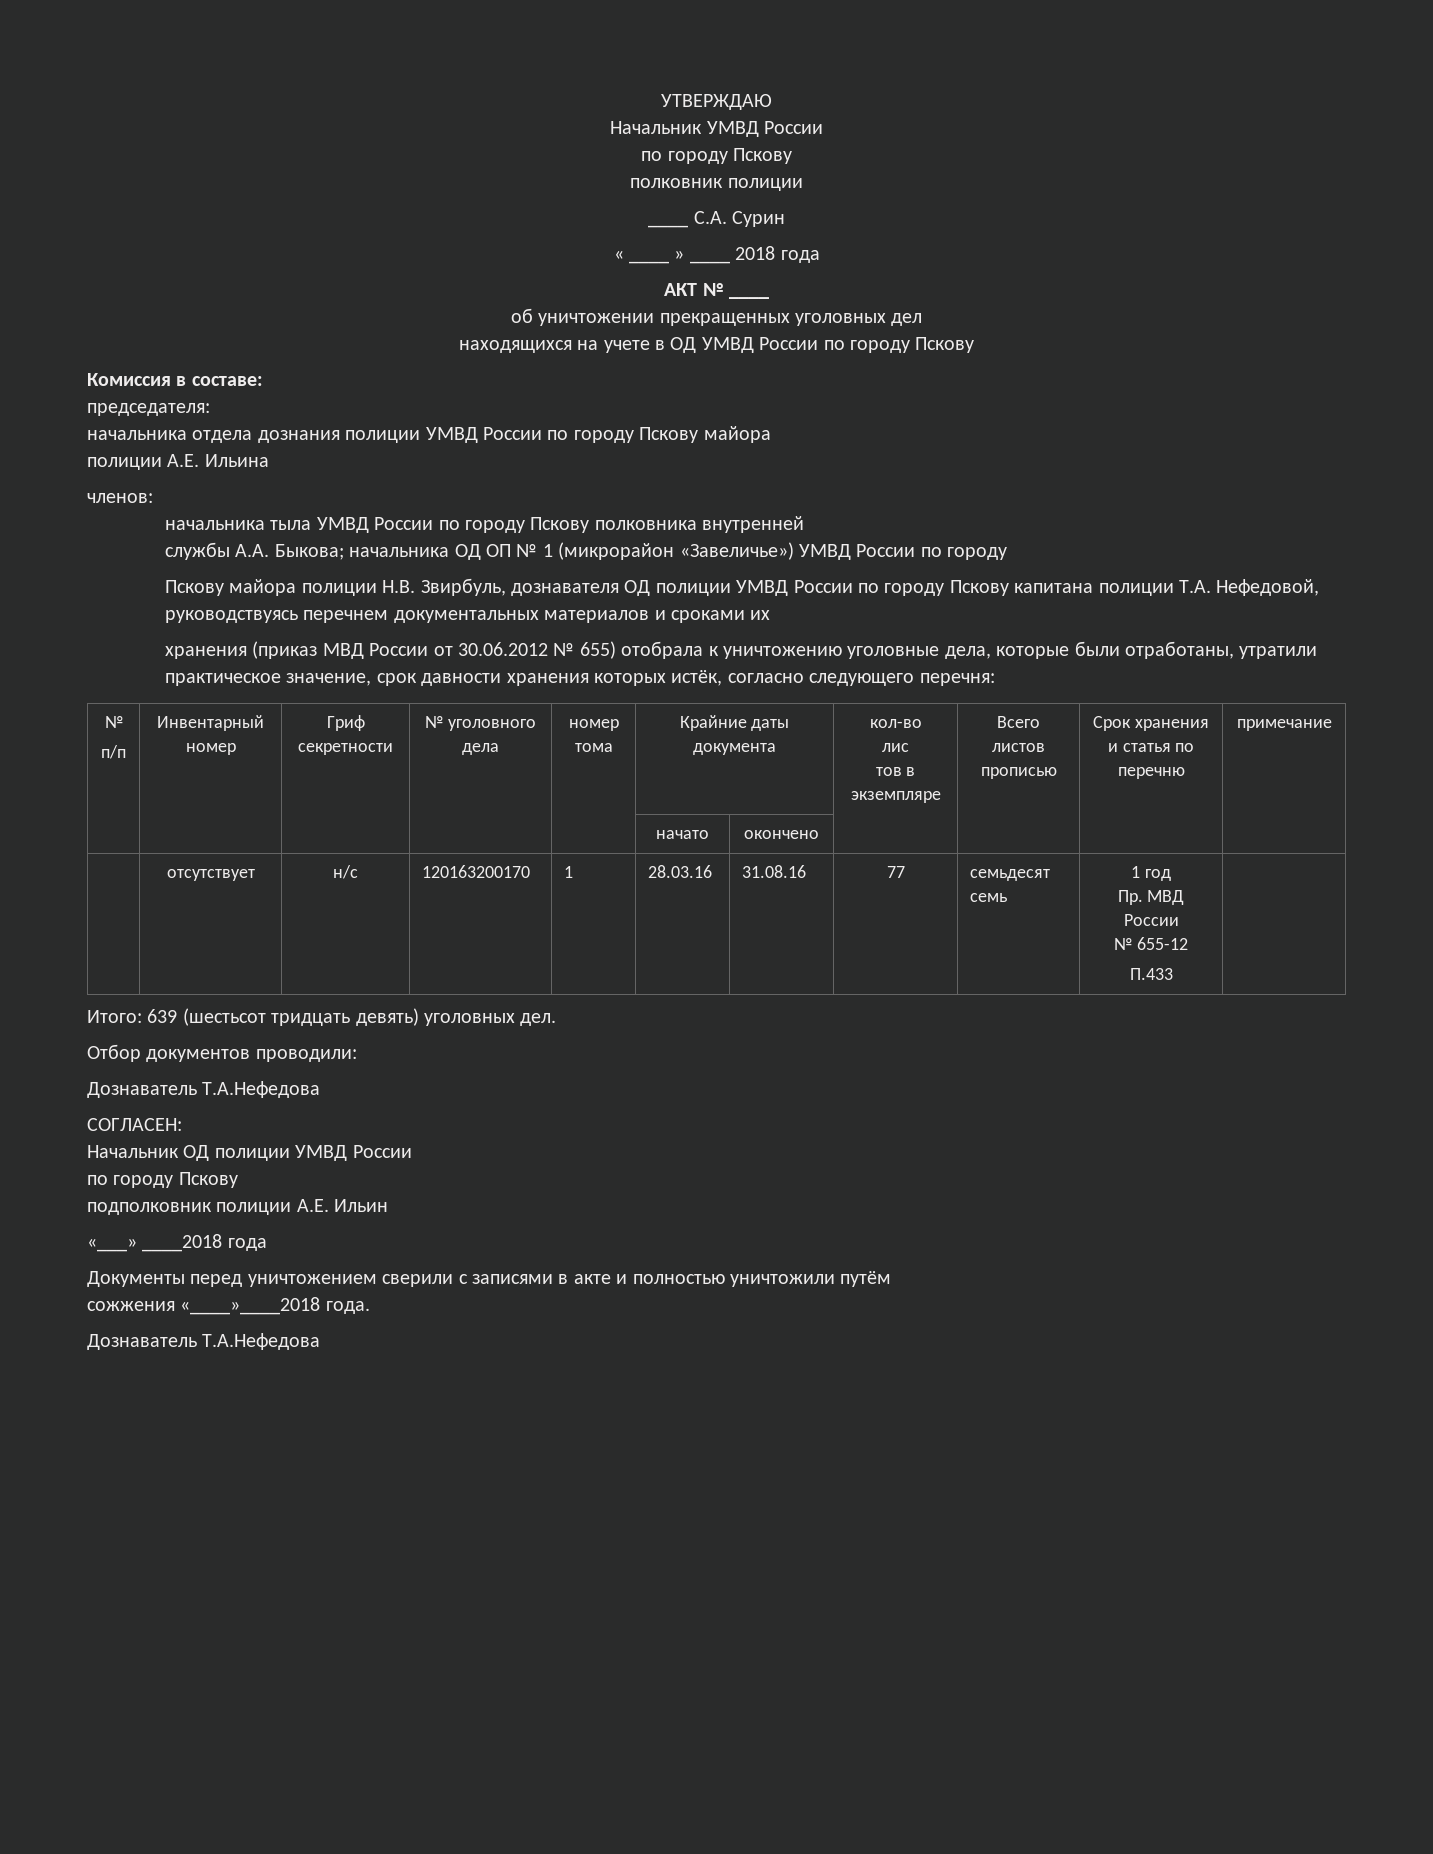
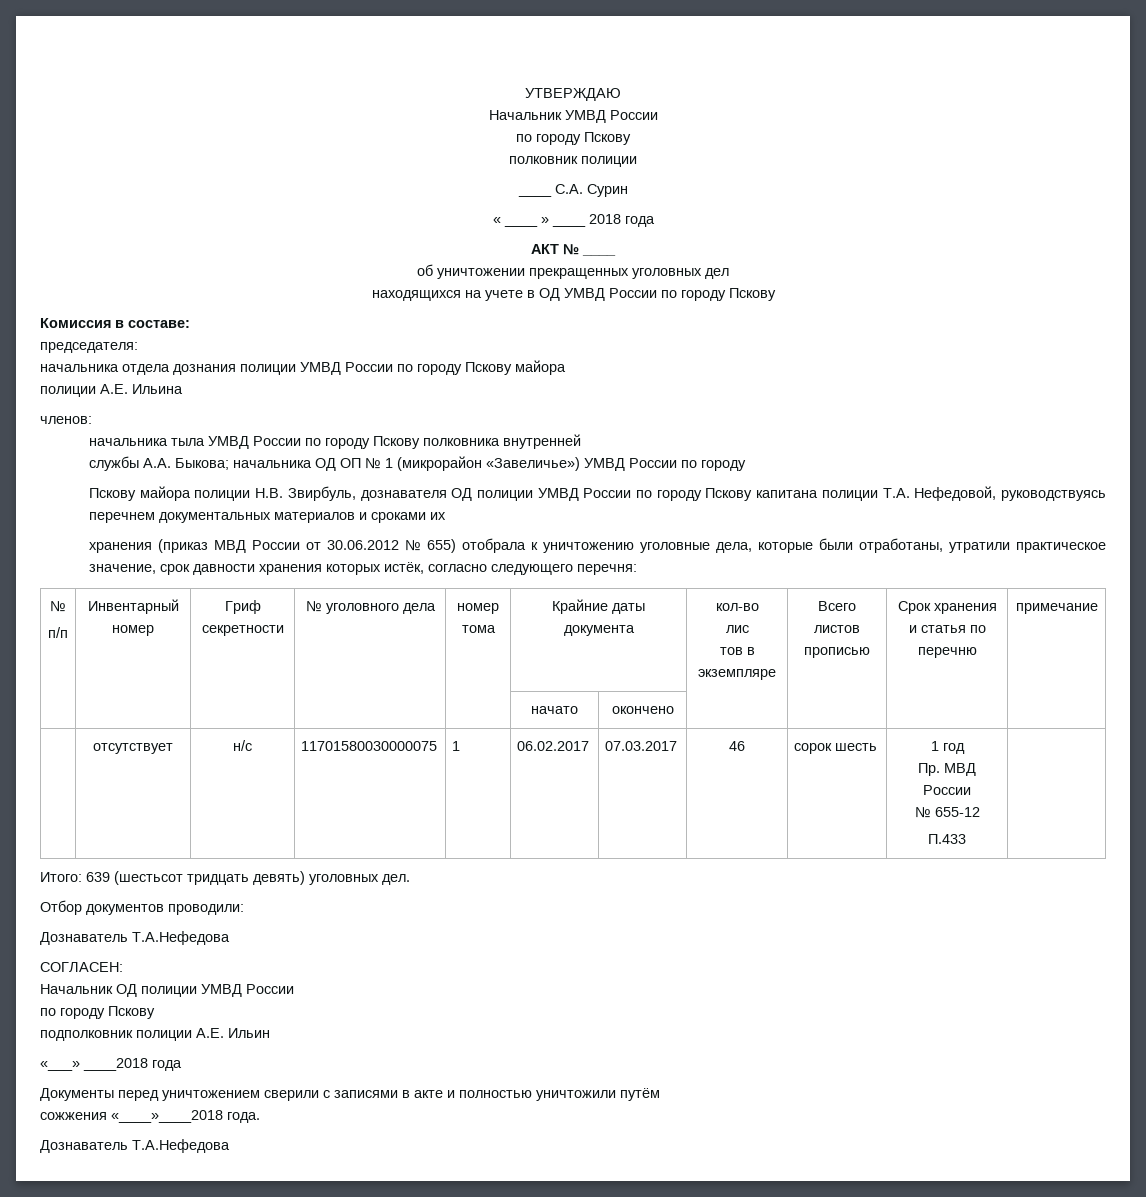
- | отсутствует | н/с | 120163200170 | 1 | 28.03.16 | 31.08.16 | 77 | семьдесят семь | 1 год
+ | отсутствует | н/с | 11701580030000075 | 1 | 06.02.2017 | 07.03.2017 | 46 | сорок шесть | 1 год

